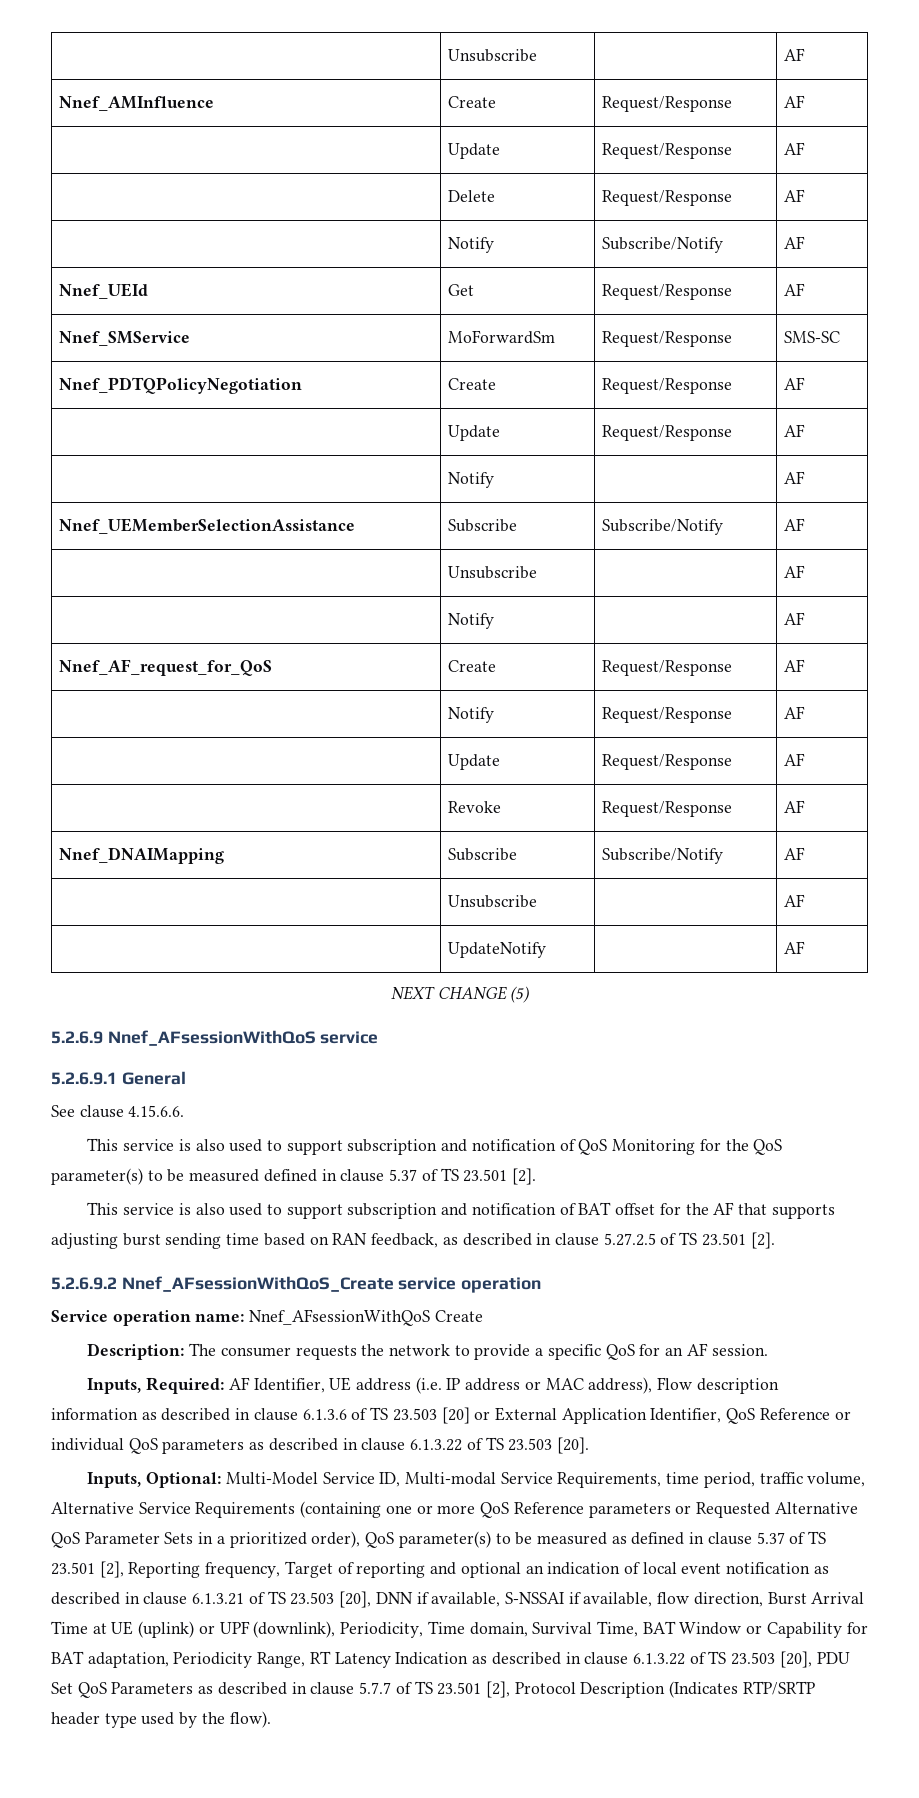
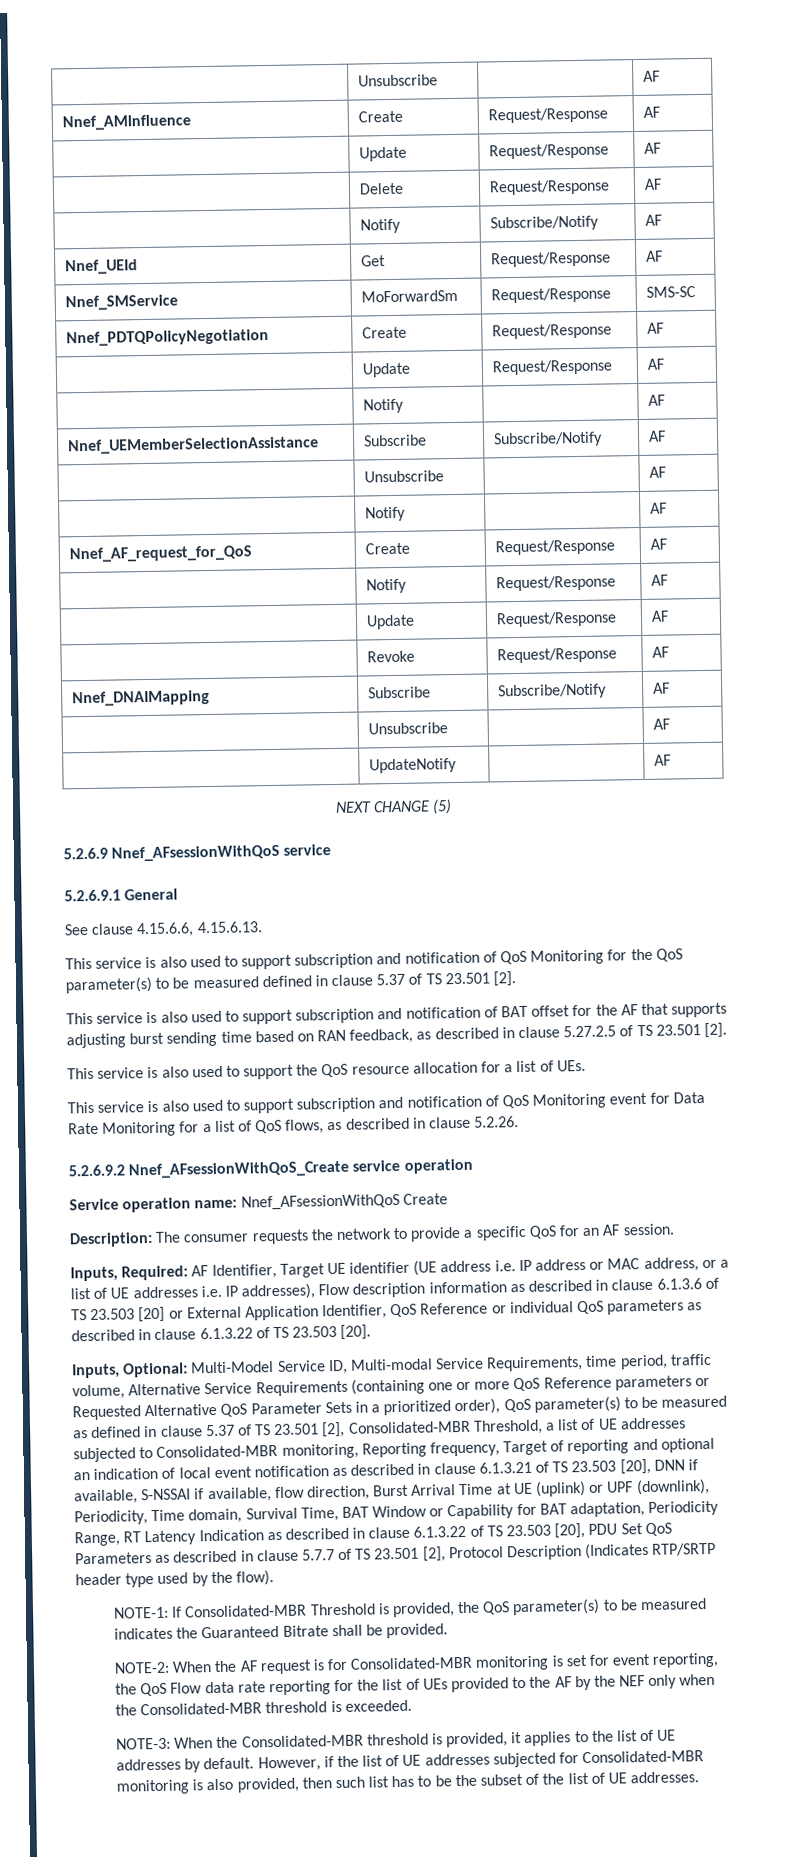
- See clause 4.15.6.6.
+ See clause 4.15.6.6, 4.15.6.13.
+ This service is also used to support the QoS resource allocation for a list of UEs.
+ This service is also used to support subscription and notification of QoS Monitoring event for Data Rate Monitoring for a list of QoS flows, as described in clause 5.2.26.
- Inputs, Required: AF Identifier, UE address (i.e. IP address or MAC address), Flow description information as described in clause 6.1.3.6 of TS 23.503 [20] or External Application Identifier, QoS Reference or individual QoS parameters as described in clause 6.1.3.22 of TS 23.503 [20].
+ Inputs, Required: AF Identifier, Target UE identifier (UE address i.e. IP address or MAC address, or a list of UE addresses i.e. IP addresses), Flow description information as described in clause 6.1.3.6 of TS 23.503 [20] or External Application Identifier, QoS Reference or individual QoS parameters as described in clause 6.1.3.22 of TS 23.503 [20].
- Multi-Model Service ID, Multi-modal Service Requirements, time period, traffic volume, Alternative Service Requirements (containing one or more QoS Reference parameters or Requested Alternative QoS Parameter Sets in a prioritized order), QoS parameter(s) to be measured as defined in clause 5.37 of TS 23.501 [2], Reporting frequency, Target of reporting and optional an indication of local event notification as described in clause 6.1.3.21 of TS 23.503 [20], DNN if available, S-NSSAI if available, flow direction, Burst Arrival Time at UE (uplink) or UPF (downlink), Periodicity, Time domain, Survival Time, BAT Window or Capability for BAT adaptation, Periodicity Range, RT Latency Indication as described in clause 6.1.3.22 of TS 23.503 [20], PDU Set QoS Parameters as described in clause 5.7.7 of TS 23.501 [2], Protocol Description (Indicates RTP/SRTP header type used by the flow).
+ Multi-Model Service ID, Multi-modal Service Requirements, time period, traffic volume, Alternative Service Requirements (containing one or more QoS Reference parameters or Requested Alternative QoS Parameter Sets in a prioritized order), QoS parameter(s) to be measured as defined in clause 5.37 of TS 23.501 [2], Consolidated-MBR Threshold, a list of UE addresses subjected to Consolidated-MBR monitoring, Reporting frequency, Target of reporting and optional an indication of local event notification as described in clause 6.1.3.21 of TS 23.503 [20], DNN if available, S-NSSAI if available, flow direction, Burst Arrival Time at UE (uplink) or UPF (downlink), Periodicity, Time domain, Survival Time, BAT Window or Capability for BAT adaptation, Periodicity Range, RT Latency Indication as described in clause 6.1.3.22 of TS 23.503 [20], PDU Set QoS Parameters as described in clause 5.7.7 of TS 23.501 [2], Protocol Description (Indicates RTP/SRTP header type used by the flow).
+ NOTE-1: If Consolidated-MBR Threshold is provided, the QoS parameter(s) to be measured indicates the Guaranteed Bitrate shall be provided.
+ NOTE-2: When the AF request is for Consolidated-MBR monitoring is set for event reporting, the QoS Flow data rate reporting for the list of UEs provided to the AF by the NEF only when the Consolidated-MBR threshold is exceeded.
+ NOTE-3: When the Consolidated-MBR threshold is provided, it applies to the list of UE addresses by default. However, if the list of UE addresses subjected for Consolidated-MBR monitoring is also provided, then such list has to be the subset of the list of UE addresses.

